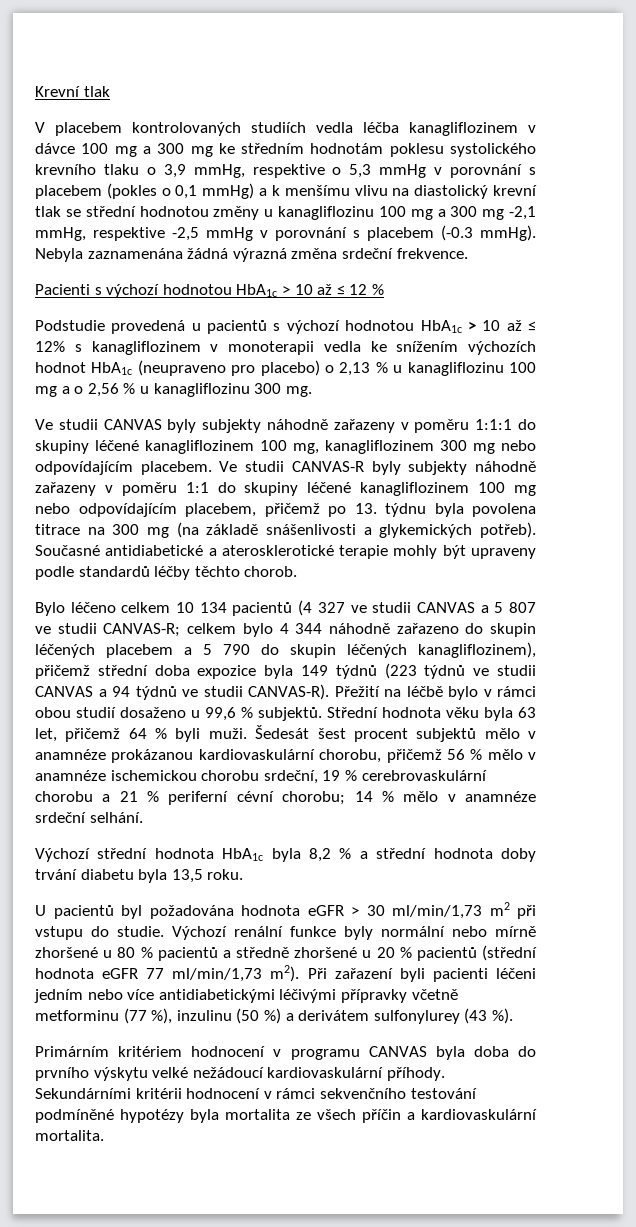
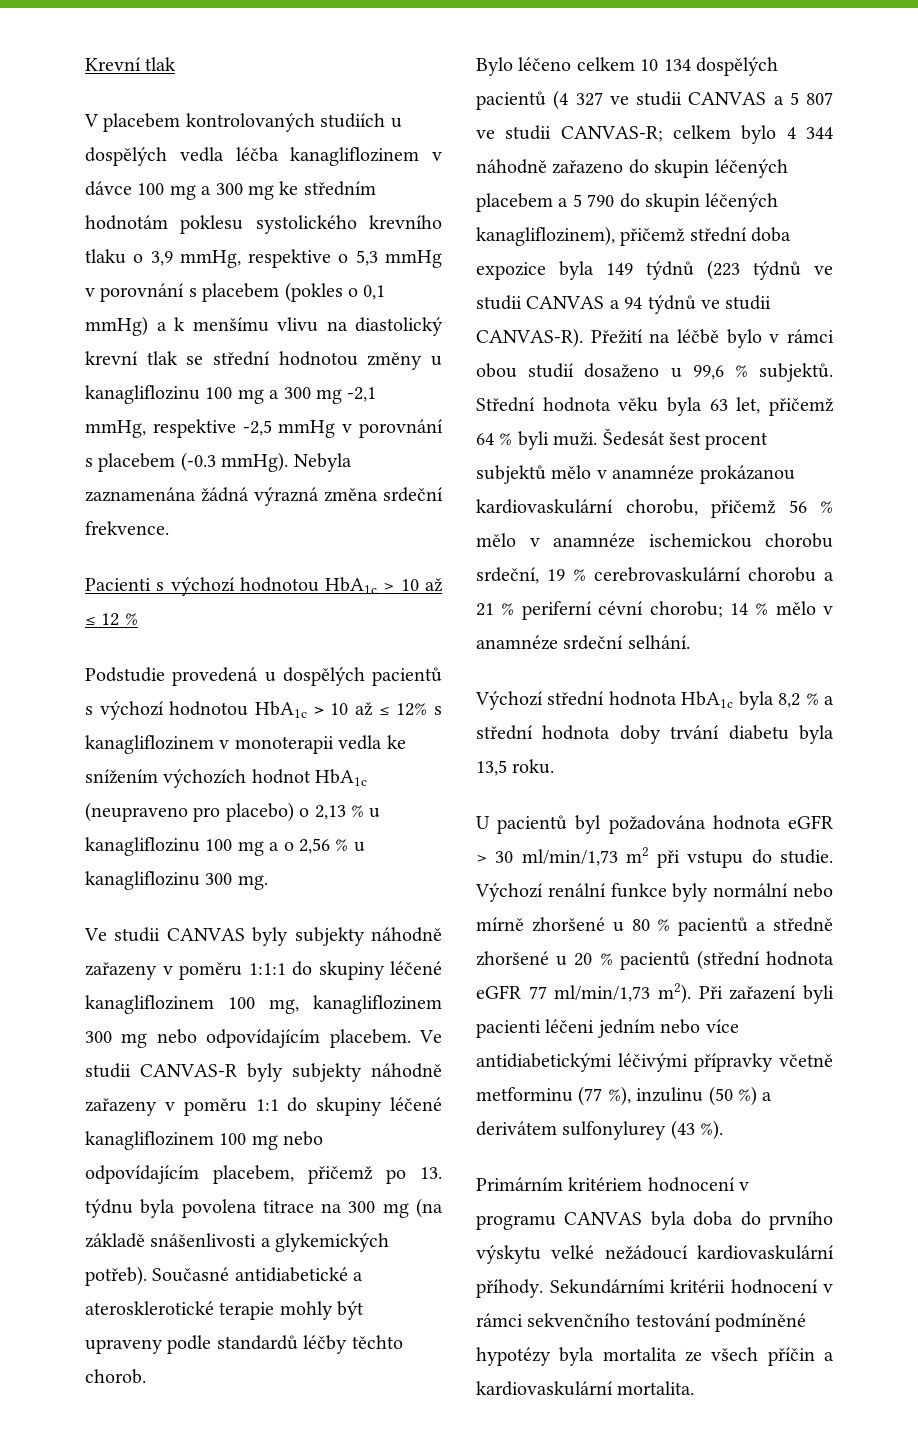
- V placebem kontrolovaných studiích vedla léčba kanagliflozinem v dávce 100 mg a 300 mg ke středním hodnotám poklesu systolického krevního tlaku o 3,9 mmHg, respektive o 5,3 mmHg v porovnání s placebem (pokles o 0,1 mmHg) a k menšímu vlivu na diastolický krevní tlak se střední hodnotou změny u kanagliflozinu 100 mg a 300 mg -2,1 mmHg, respektive -2,5 mmHg v porovnání s placebem (-0.3 mmHg).
+ V placebem kontrolovaných studiích u dospělých vedla léčba kanagliflozinem v dávce 100 mg a 300 mg ke středním hodnotám poklesu systolického krevního tlaku o 3,9 mmHg, respektive o 5,3 mmHg v porovnání s placebem (pokles o 0,1 mmHg) a k menšímu vlivu na diastolický krevní tlak se střední hodnotou změny u kanagliflozinu 100 mg a 300 mg -2,1 mmHg, respektive -2,5 mmHg v porovnání s placebem (-0.3 mmHg).
- Podstudie provedená u pacientů s výchozí hodnotou HbA1c > 10 až ≤ 12% s kanagliflozinem v monoterapii vedla ke snížením výchozích hodnot HbA1c (neupraveno pro placebo) o 2,13 % u kanagliflozinu 100 mg a o 2,56 % u kanagliflozinu 300 mg.
+ Podstudie provedená u dospělých pacientů s výchozí hodnotou HbA1c > 10 až ≤ 12% s kanagliflozinem v monoterapii vedla ke snížením výchozích hodnot HbA1c (neupraveno pro placebo) o 2,13 % u kanagliflozinu 100 mg a o 2,56 % u kanagliflozinu 300 mg.
- Bylo léčeno celkem 10 134 pacientů (4 327 ve studii CANVAS a 5 807 ve studii CANVAS-R; celkem bylo 4 344 náhodně zařazeno do skupin léčených placebem a 5 790 do skupin léčených kanagliflozinem), přičemž střední doba expozice byla 149 týdnů (223 týdnů ve studii CANVAS a 94 týdnů ve studii CANVAS-R).
+ Bylo léčeno celkem 10 134 dospělých pacientů (4 327 ve studii CANVAS a 5 807 ve studii CANVAS-R; celkem bylo 4 344 náhodně zařazeno do skupin léčených placebem a 5 790 do skupin léčených kanagliflozinem), přičemž střední doba expozice byla 149 týdnů (223 týdnů ve studii CANVAS a 94 týdnů ve studii CANVAS-R).

